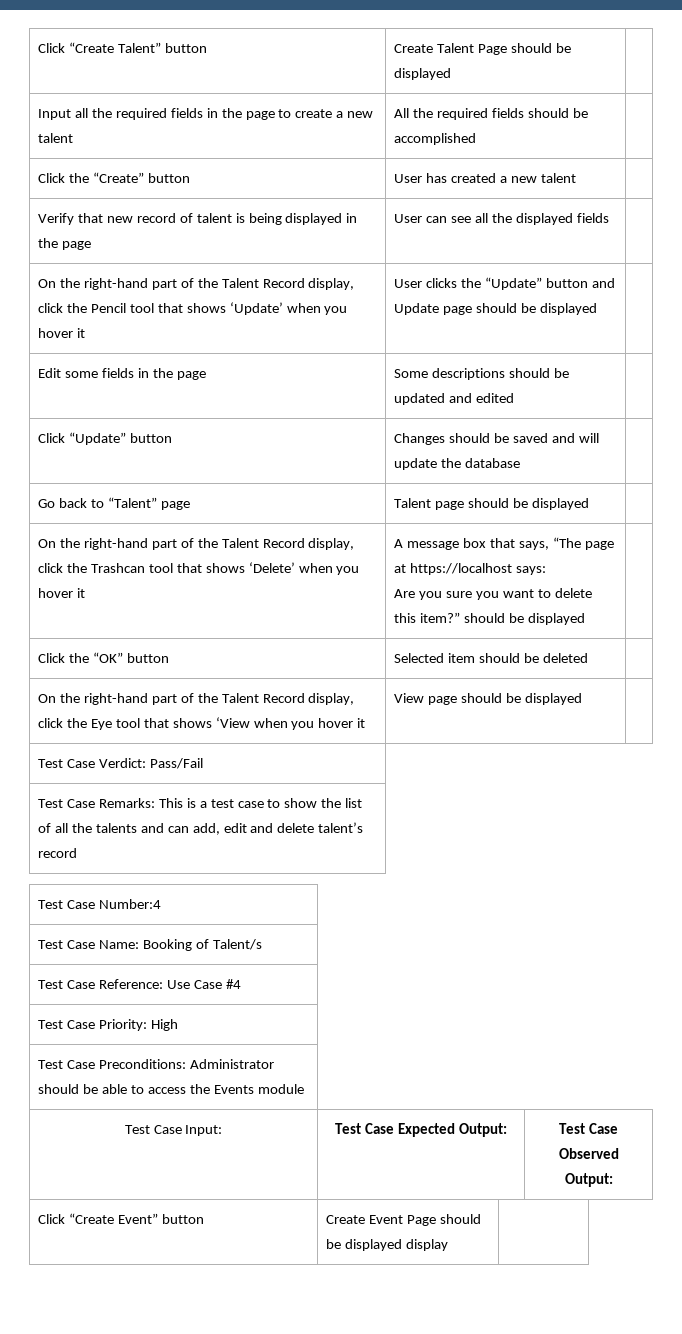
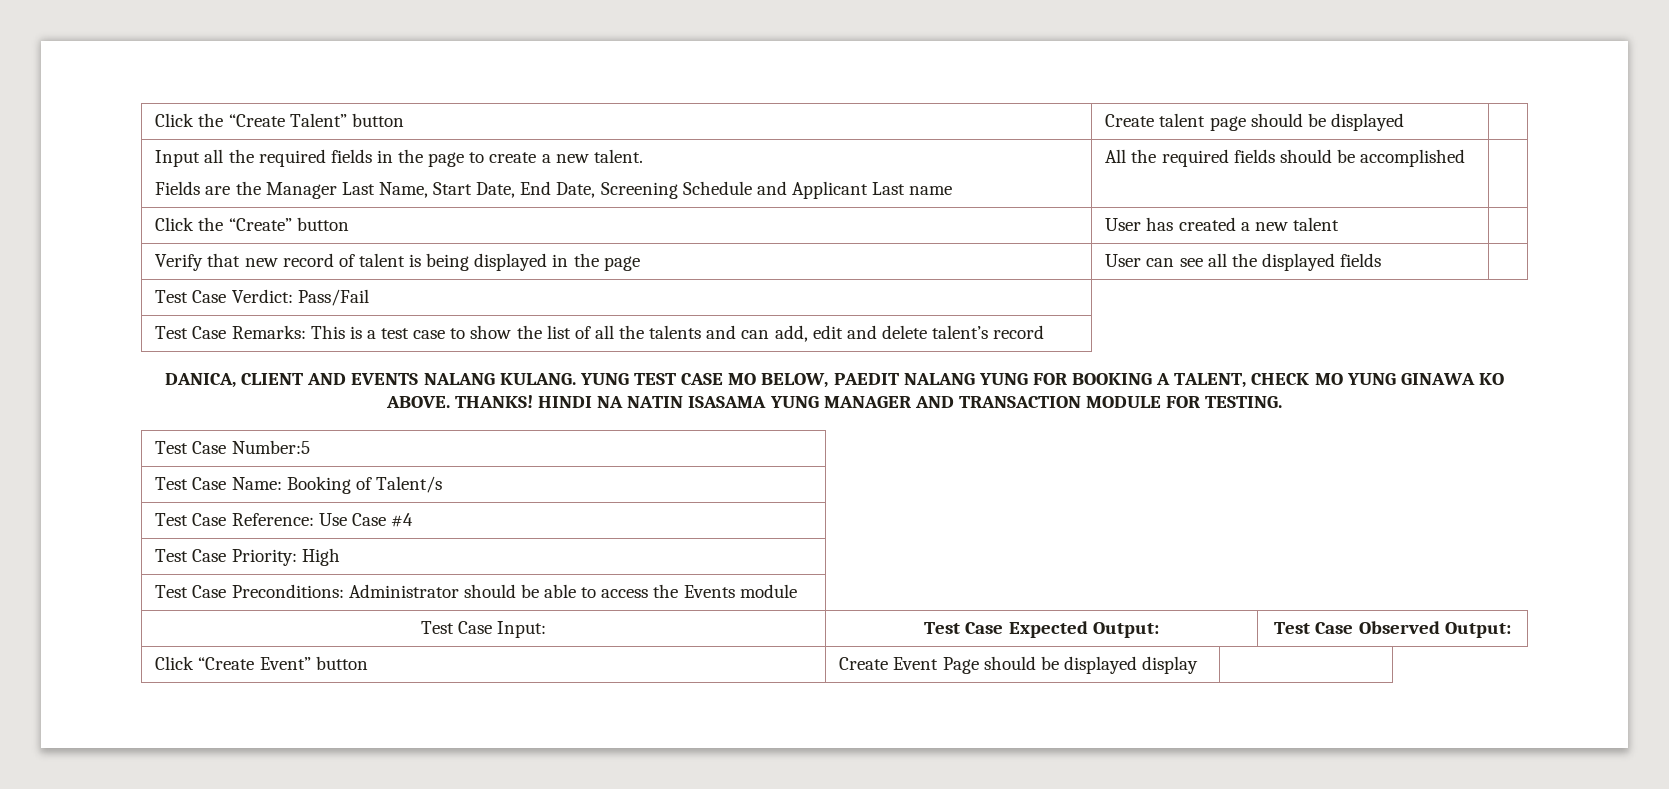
- Click “Create Talent” button | Create Talent Page should be displayed |
+ Click the “Create Talent” button | Create talent page should be displayed |
- Input all the required fields in the page to create a new talent | All the required fields should be accomplished |
+ Input all the required fields in the page to create a new talent.
+ Fields are the Manager Last Name, Start Date, End Date, Screening Schedule and Applicant Last name | All the required fields should be accomplished |
- On the right-hand part of the Talent Record display, click the Pencil tool that shows ‘Update’ when you hover it | User clicks the “Update” button and Update page should be displayed |
- Edit some fields in the page | Some descriptions should be updated and edited |
- Click “Update” button | Changes should be saved and will update the database |
- Go back to “Talent” page | Talent page should be displayed |
- On the right-hand part of the Talent Record display, click the Trashcan tool that shows ‘Delete’ when you hover it | A message box that says, “The page at https://localhost says:
- Are you sure you want to delete this item?” should be displayed |
- Click the “OK” button | Selected item should be deleted |
- On the right-hand part of the Talent Record display, click the Eye tool that shows ‘View when you hover it | View page should be displayed |
- Test Case Number:4
+ DANICA, CLIENT AND EVENTS NALANG KULANG. YUNG TEST CASE MO BELOW, PAEDIT NALANG YUNG FOR BOOKING A TALENT, CHECK MO YUNG GINAWA KO ABOVE. THANKS! HINDI NA NATIN ISASAMA YUNG MANAGER AND TRANSACTION MODULE FOR TESTING.
+ Test Case Number:5

